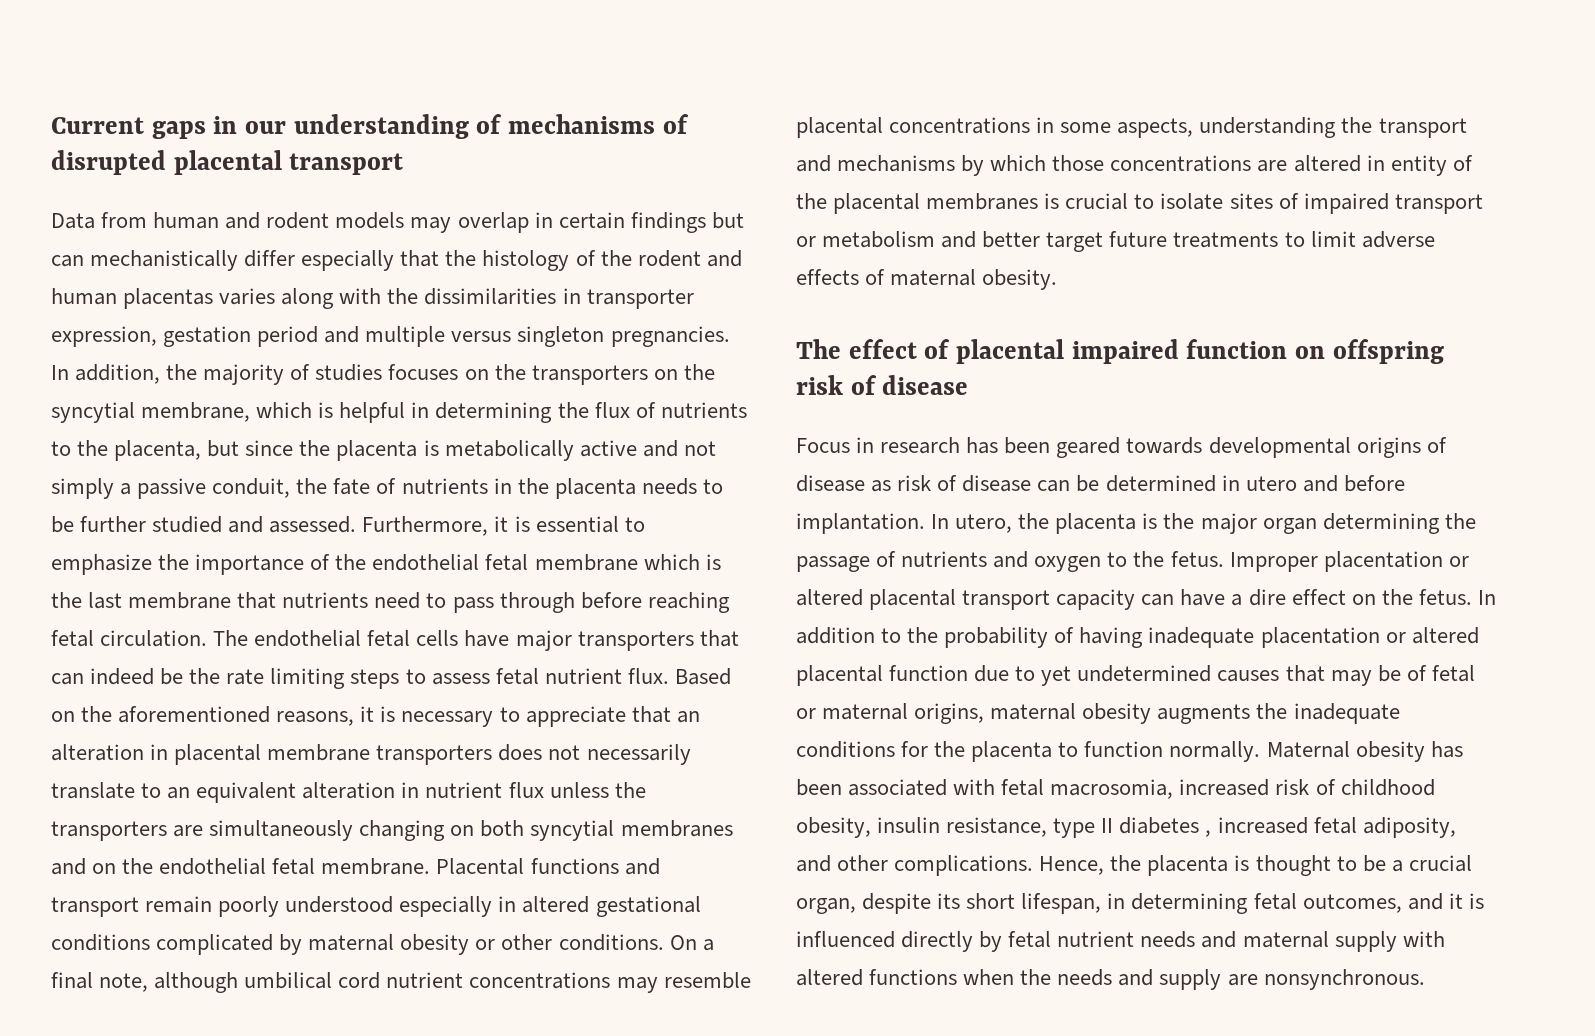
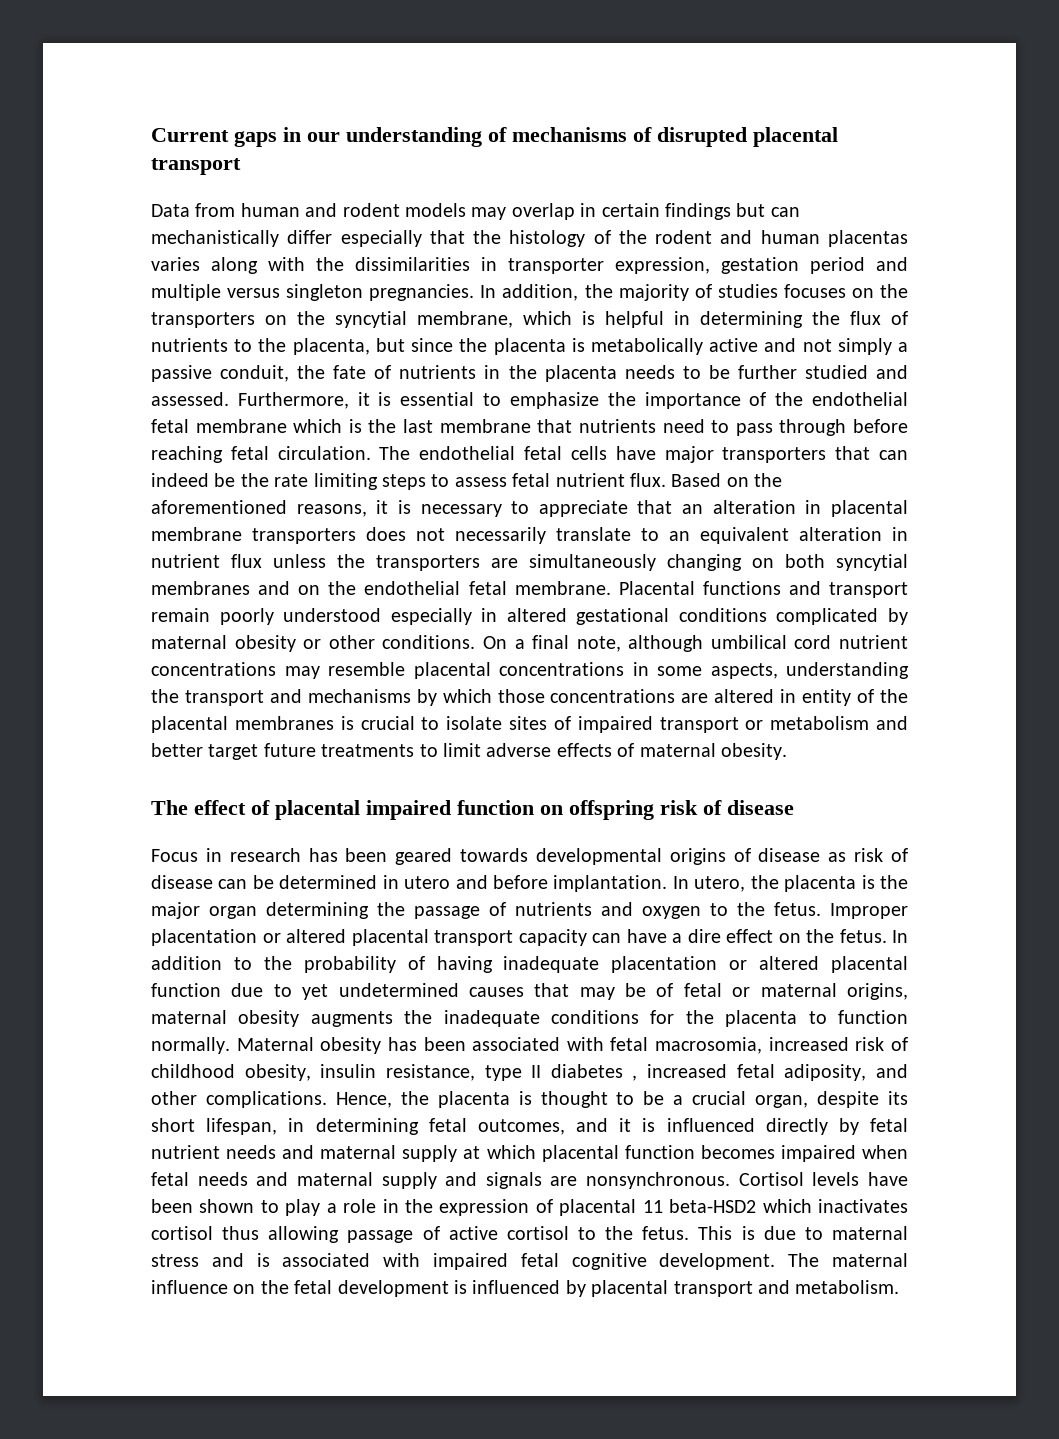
- Hence, the placenta is thought to be a crucial organ, despite its short lifespan, in determining fetal outcomes, and it is influenced directly by fetal nutrient needs and maternal supply with altered functions when the needs and supply are nonsynchronous.
+ Hence, the placenta is thought to be a crucial organ, despite its short lifespan, in determining fetal outcomes, and it is influenced directly by fetal nutrient needs and maternal supply at which placental function becomes impaired when fetal needs and maternal supply and signals are nonsynchronous. Cortisol levels have been shown to play a role in the expression of placental 11 beta-HSD2 which inactivates cortisol thus allowing passage of active cortisol to the fetus. This is due to maternal stress and is associated with impaired fetal cognitive development. The maternal influence on the fetal development is influenced by placental transport and metabolism.

